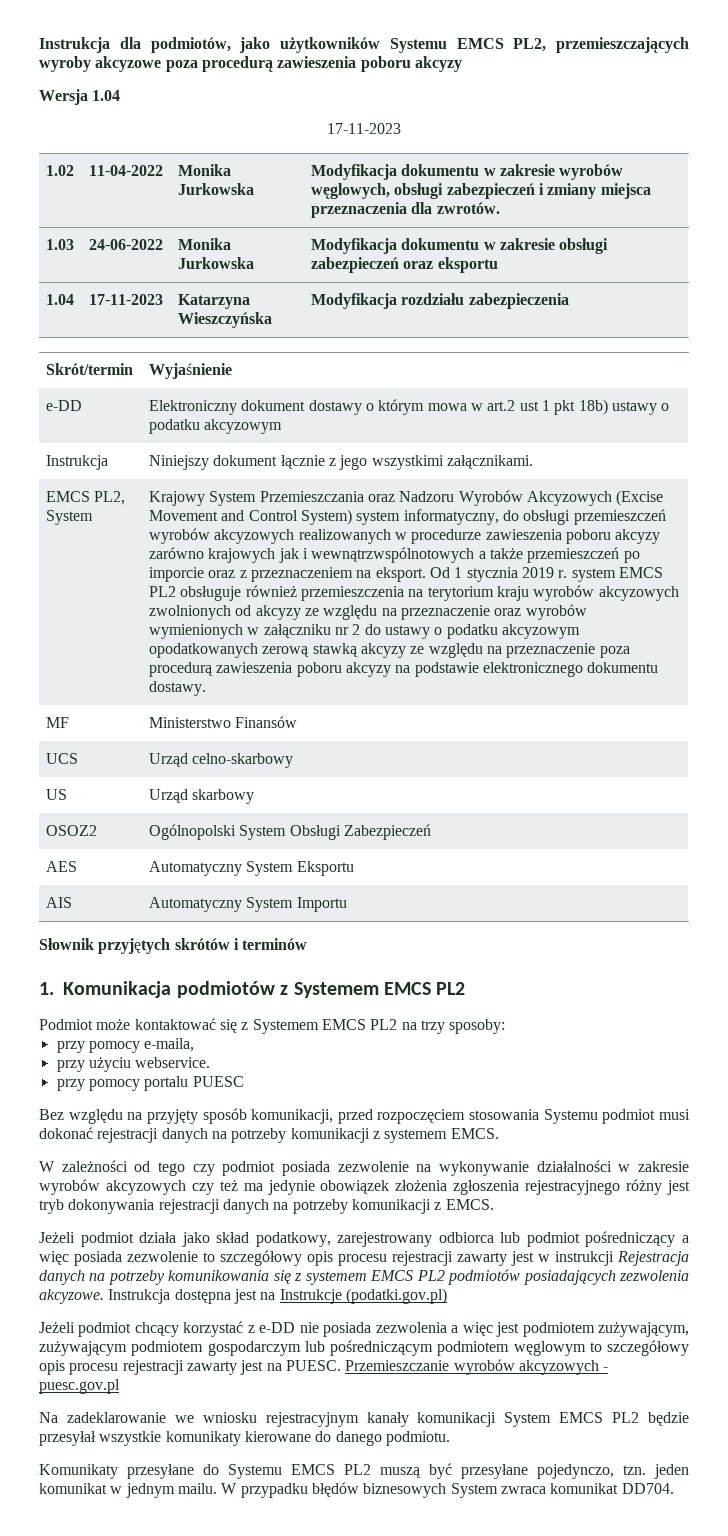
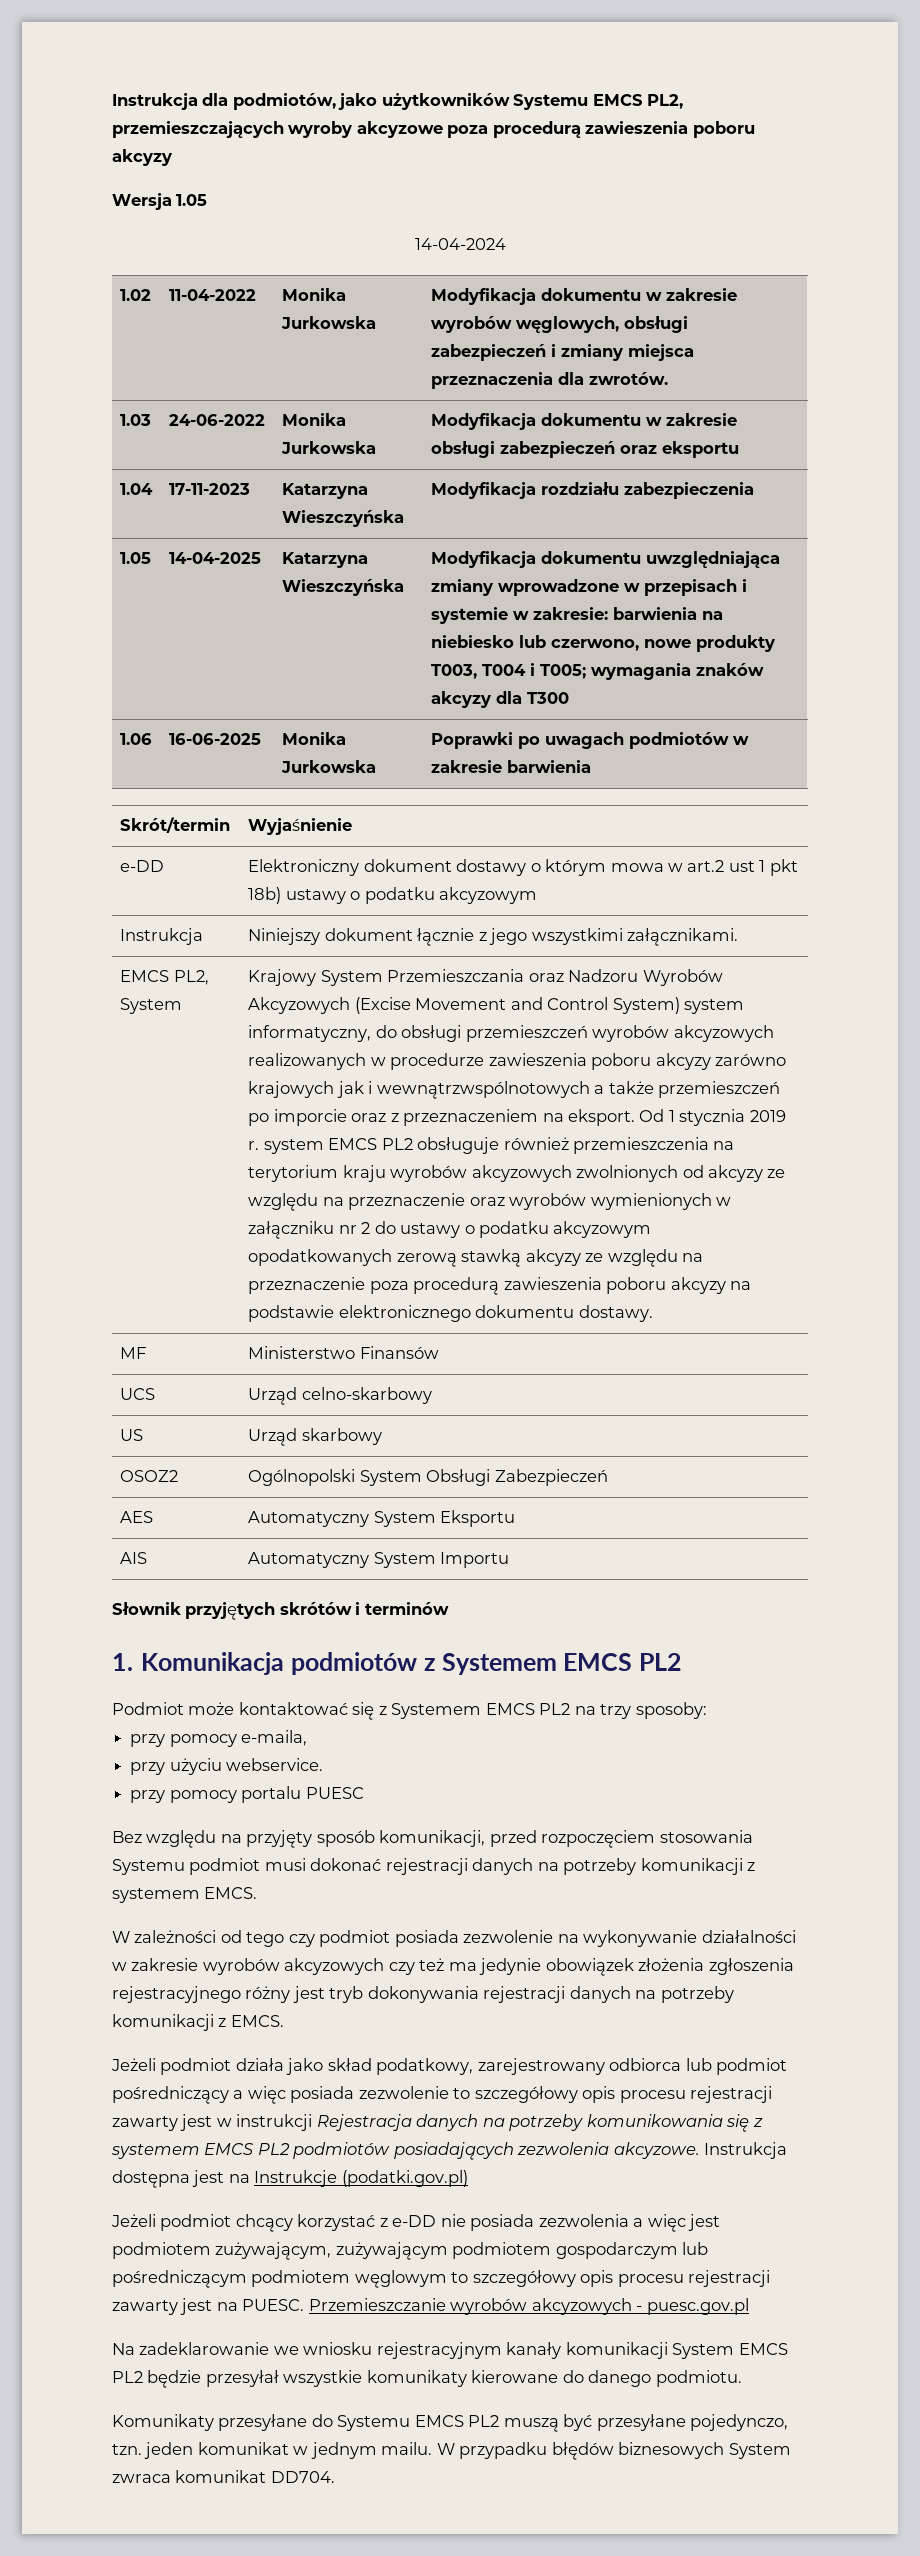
- Wersja 1.04
- 17-11-2023
+ Wersja 1.05
+ 14-04-2024
+ 1.05 | 14-04-2025 | Katarzyna Wieszczyńska | Modyfikacja dokumentu uwzględniająca zmiany wprowadzone w przepisach i systemie w zakresie: barwienia na niebiesko lub czerwono, nowe produkty T003, T004 i T005; wymagania znaków akcyzy dla T300
+ 1.06 | 16-06-2025 | Monika Jurkowska | Poprawki po uwagach podmiotów w zakresie barwienia

